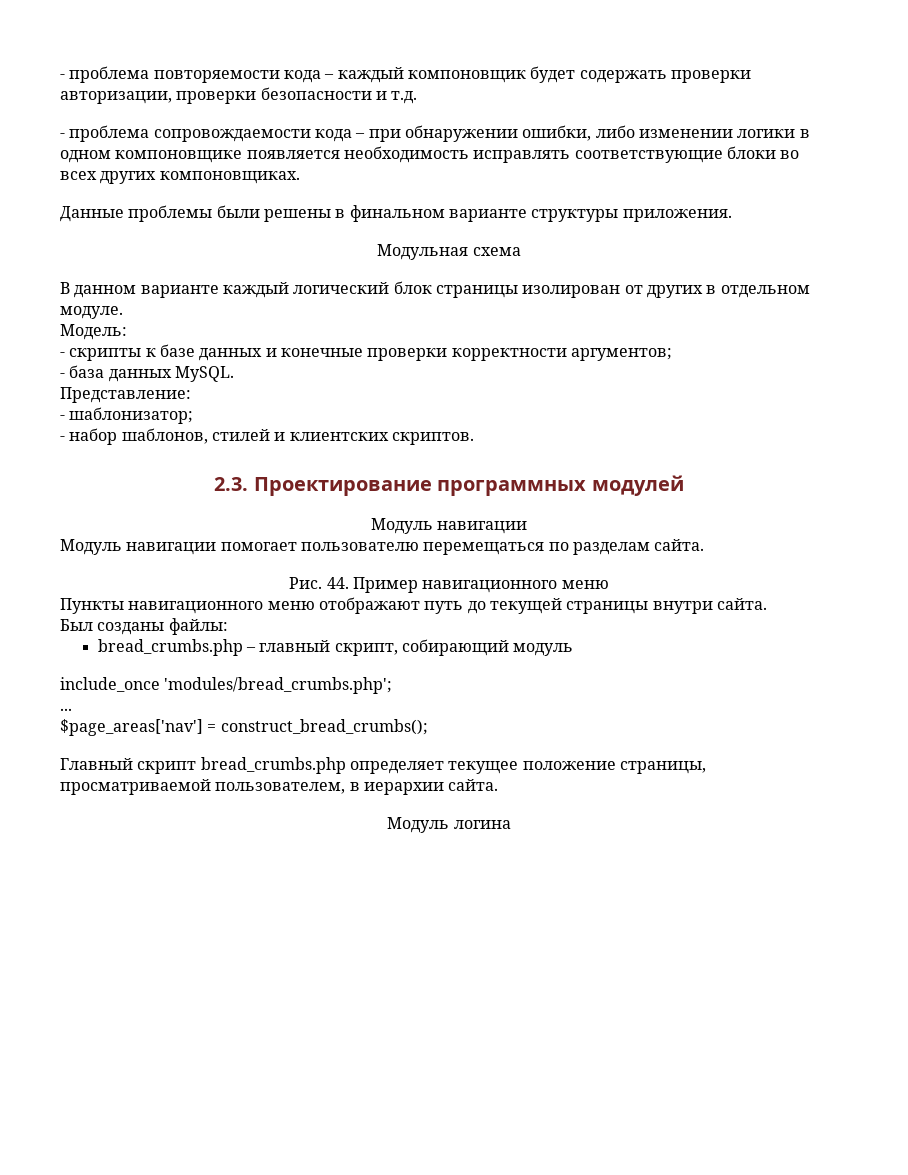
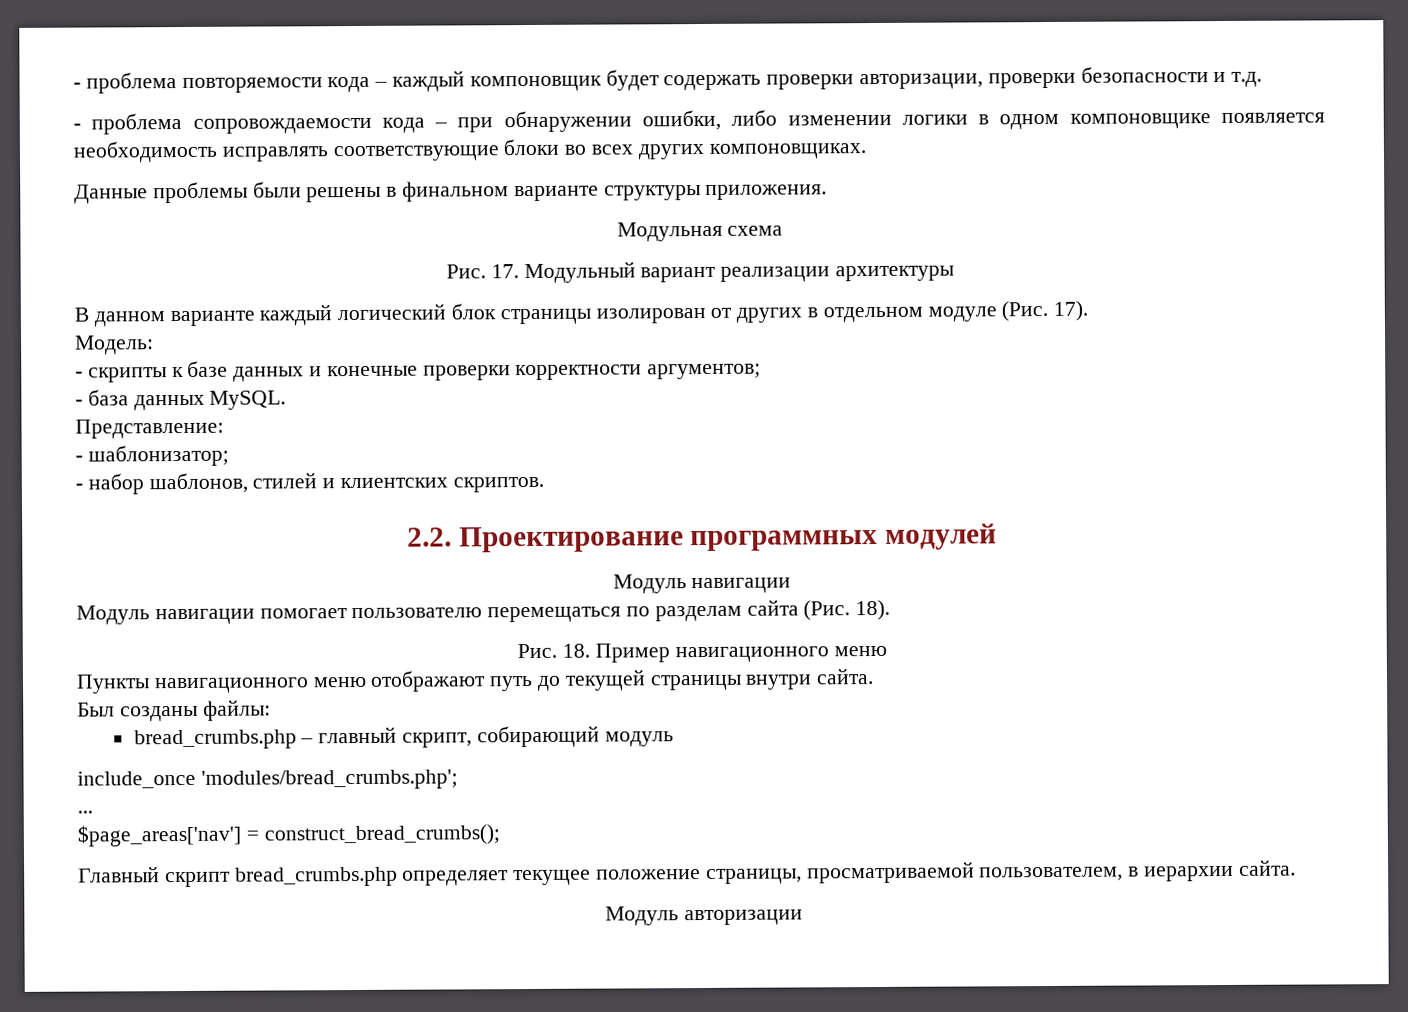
+ Рис. 17. Модульный вариант реализации архитектуры
- В данном варианте каждый логический блок страницы изолирован от других в отдельном модуле.
+ В данном варианте каждый логический блок страницы изолирован от других в отдельном модуле (Рис. 17).
- 2.3. Проектирование программных модулей
+ 2.2. Проектирование программных модулей
- Модуль навигации помогает пользователю перемещаться по разделам сайта.
- Рис. 44. Пример навигационного меню
+ Модуль навигации помогает пользователю перемещаться по разделам сайта (Рис. 18).
+ Рис. 18. Пример навигационного меню
- Модуль логина
+ Модуль авторизации

